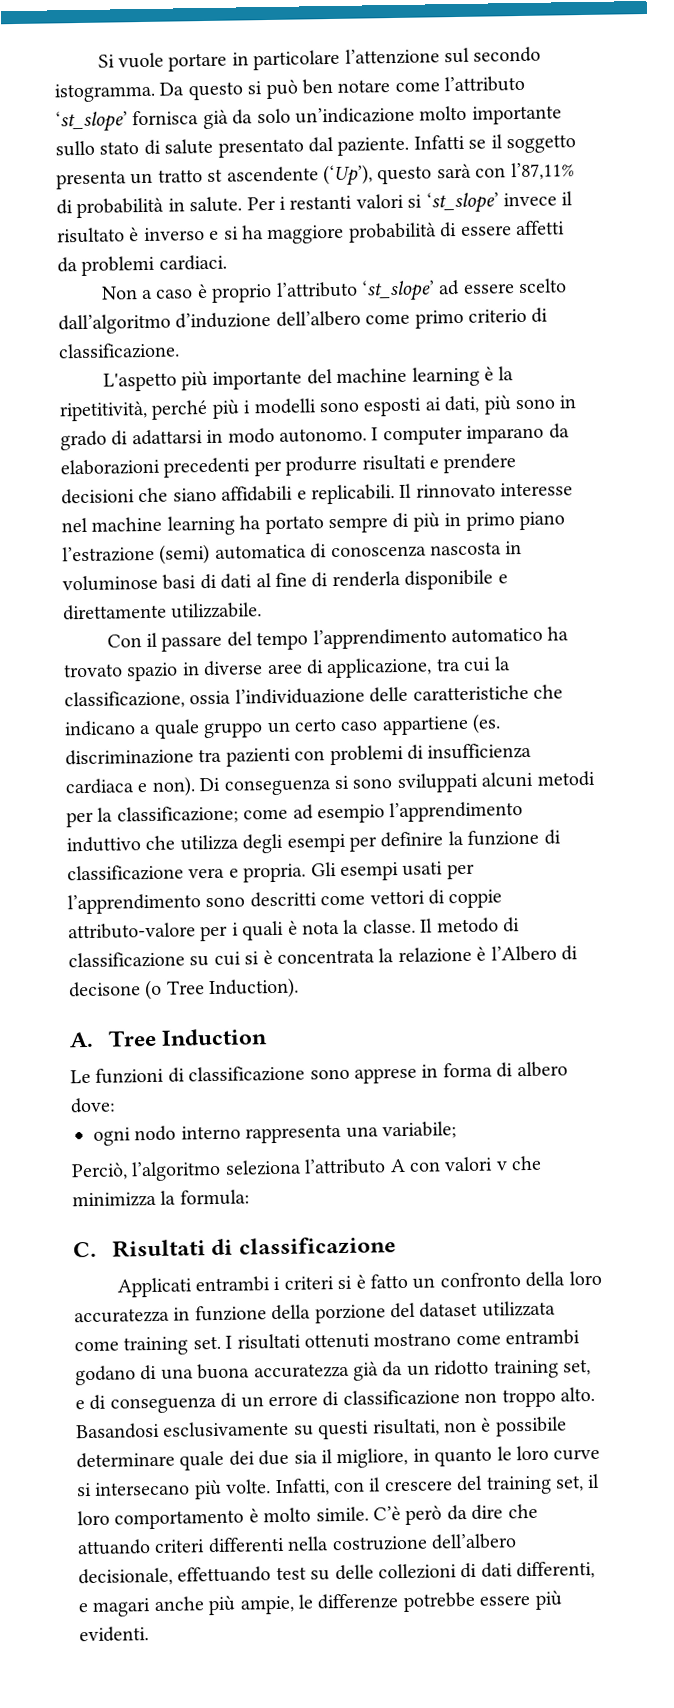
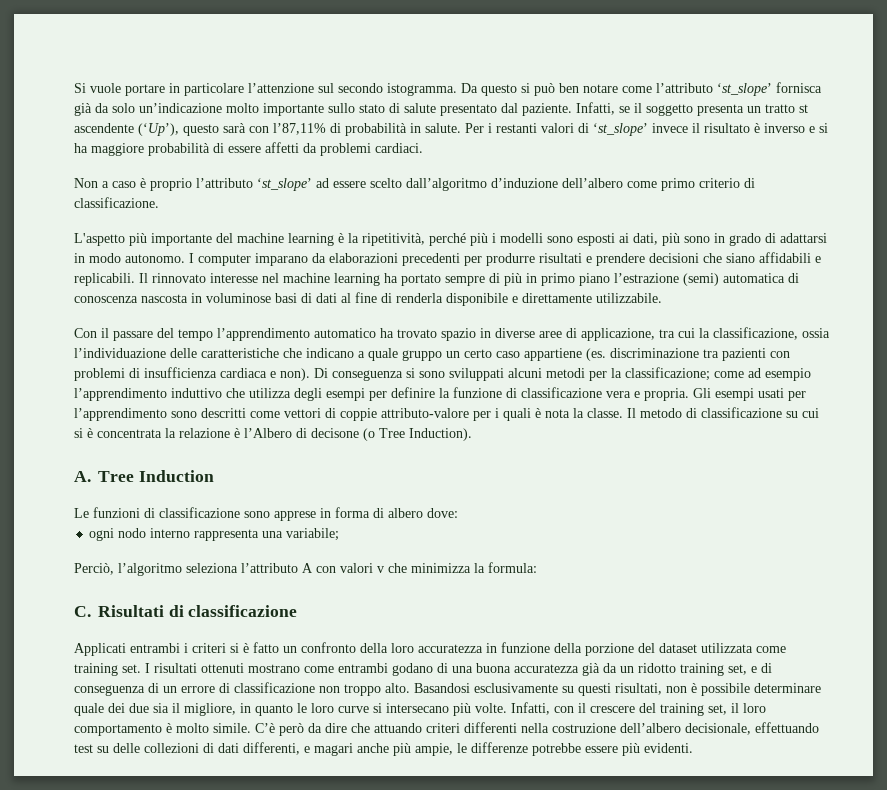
- Infatti se il soggetto presenta un tratto st ascendente (‘Up’), questo sarà con l’87,11% di probabilità in salute.
+ Infatti, se il soggetto presenta un tratto st ascendente (‘Up’), questo sarà con l’87,11% di probabilità in salute.
- Per i restanti valori si ‘st_slope’ invece il risultato è inverso e si ha maggiore probabilità di essere affetti da problemi cardiaci.
+ Per i restanti valori di ‘st_slope’ invece il risultato è inverso e si ha maggiore probabilità di essere affetti da problemi cardiaci.

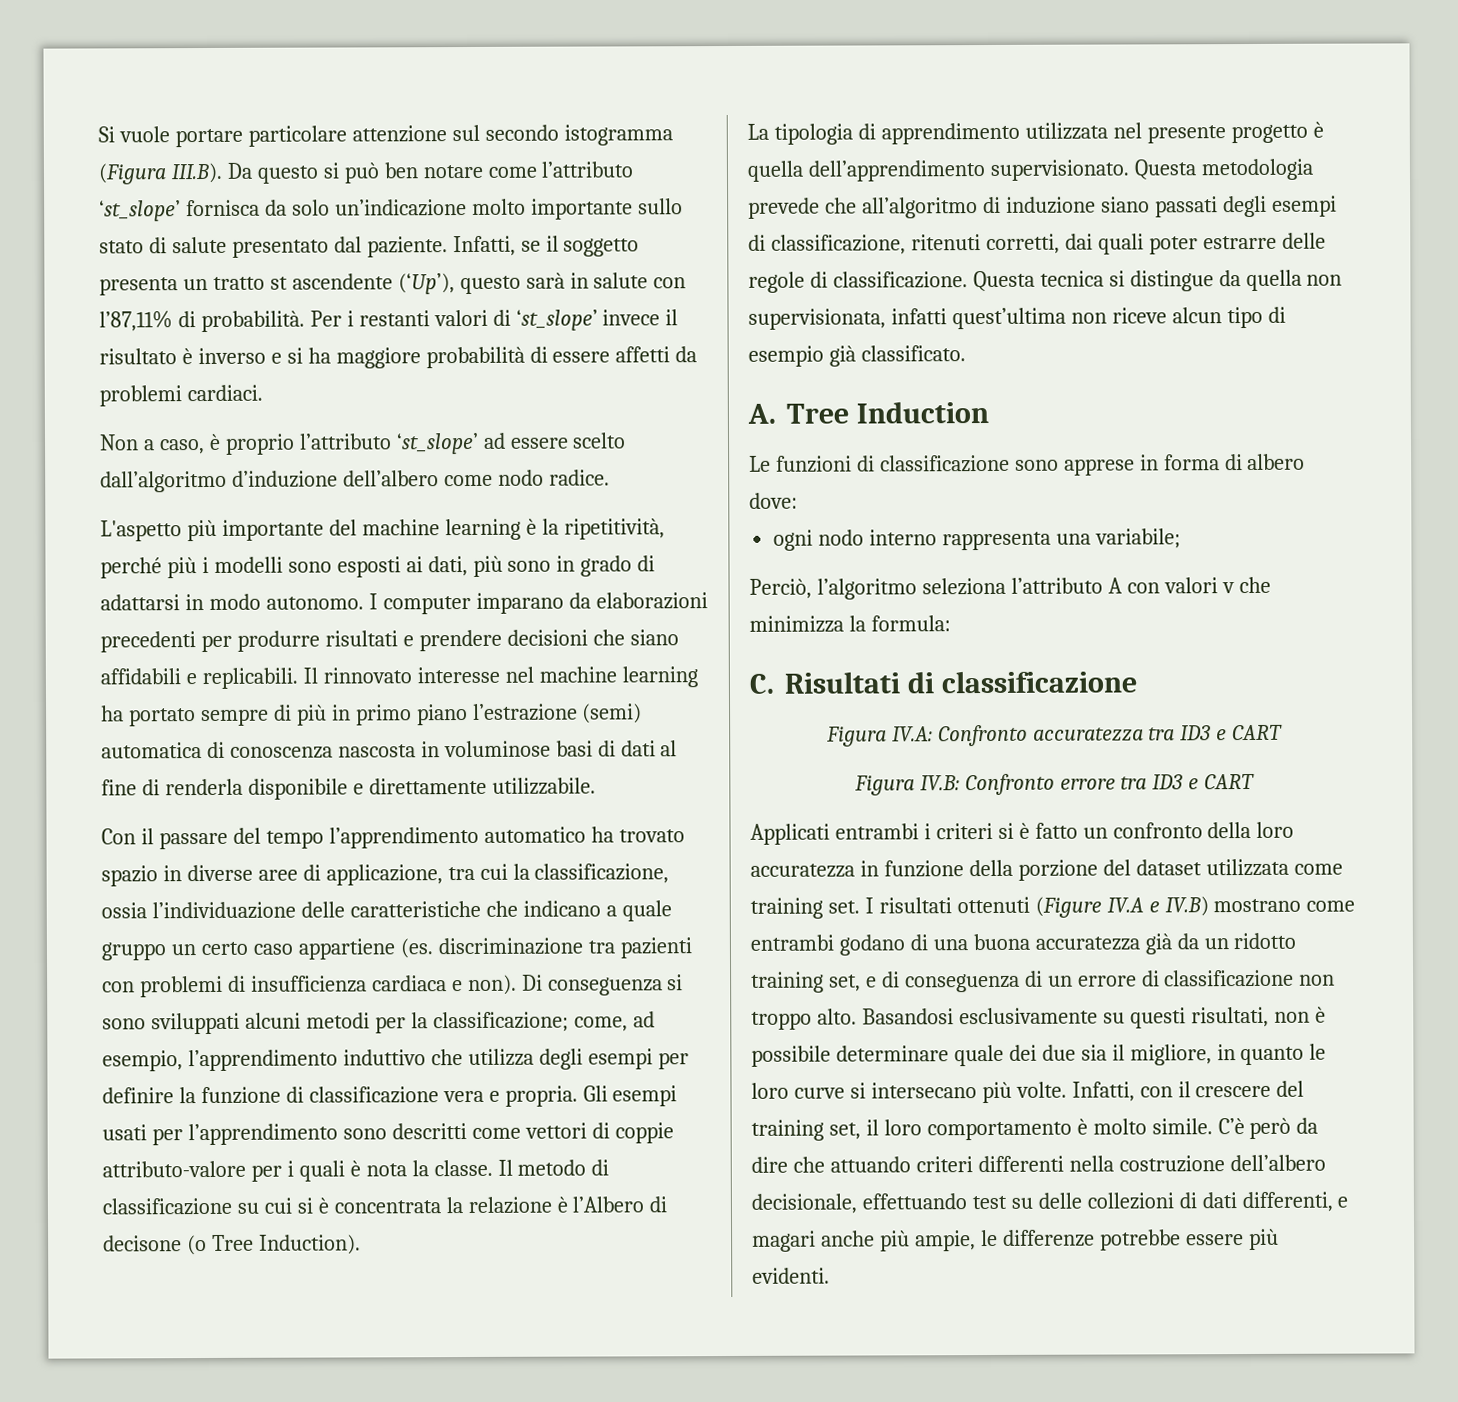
- Si vuole portare in particolare l’attenzione sul secondo istogramma. Da questo si può ben notare come l’attributo ‘st_slope’ fornisca già da solo un’indicazione molto importante sullo stato di salute presentato dal paziente.
+ Si vuole portare particolare attenzione sul secondo istogramma (Figura III.B). Da questo si può ben notare come l’attributo ‘st_slope’ fornisca da solo un’indicazione molto importante sullo stato di salute presentato dal paziente.
- Infatti, se il soggetto presenta un tratto st ascendente (‘Up’), questo sarà con l’87,11% di probabilità in salute.
+ Infatti, se il soggetto presenta un tratto st ascendente (‘Up’), questo sarà in salute con l’87,11% di probabilità.
- Non a caso è proprio l’attributo ‘st_slope’ ad essere scelto dall’algoritmo d’induzione dell’albero come primo criterio di classificazione.
+ Non a caso, è proprio l’attributo ‘st_slope’ ad essere scelto dall’algoritmo d’induzione dell’albero come nodo radice.
- Di conseguenza si sono sviluppati alcuni metodi per la classificazione; come ad esempio l’apprendimento induttivo che utilizza degli esempi per definire la funzione di classificazione vera e propria.
+ Di conseguenza si sono sviluppati alcuni metodi per la classificazione; come, ad esempio, l’apprendimento induttivo che utilizza degli esempi per definire la funzione di classificazione vera e propria.
+ La tipologia di apprendimento utilizzata nel presente progetto è quella dell’apprendimento supervisionato. Questa metodologia prevede che all’algoritmo di induzione siano passati degli esempi di classificazione, ritenuti corretti, dai quali poter estrarre delle regole di classificazione. Questa tecnica si distingue da quella non supervisionata, infatti quest’ultima non riceve alcun tipo di esempio già classificato.
+ Figura IV.A: Confronto accuratezza tra ID3 e CART
+ Figura IV.B: Confronto errore tra ID3 e CART
- I risultati ottenuti mostrano come entrambi godano di una buona accuratezza già da un ridotto training set, e di conseguenza di un errore di classificazione non troppo alto.
+ I risultati ottenuti (Figure IV.A e IV.B) mostrano come entrambi godano di una buona accuratezza già da un ridotto training set, e di conseguenza di un errore di classificazione non troppo alto.

